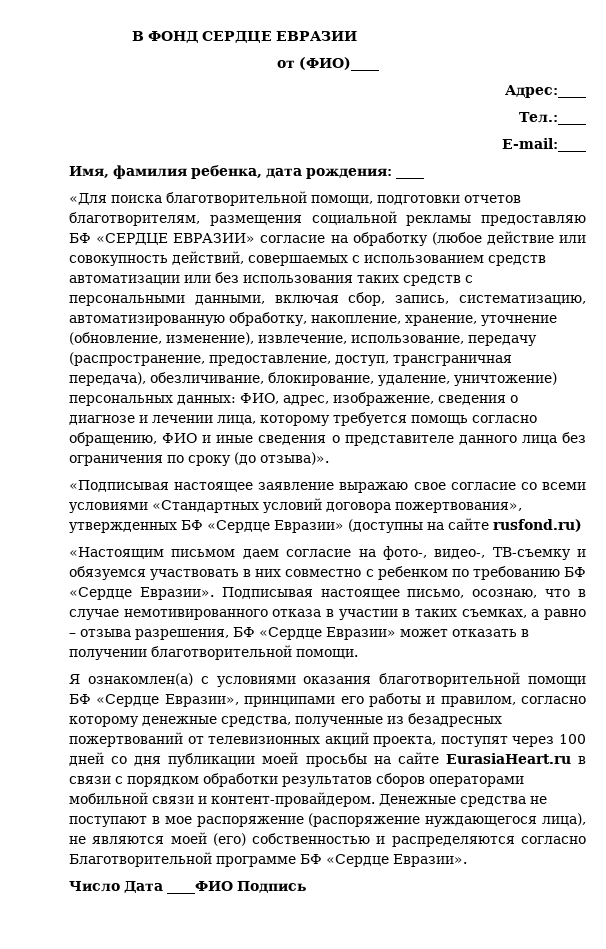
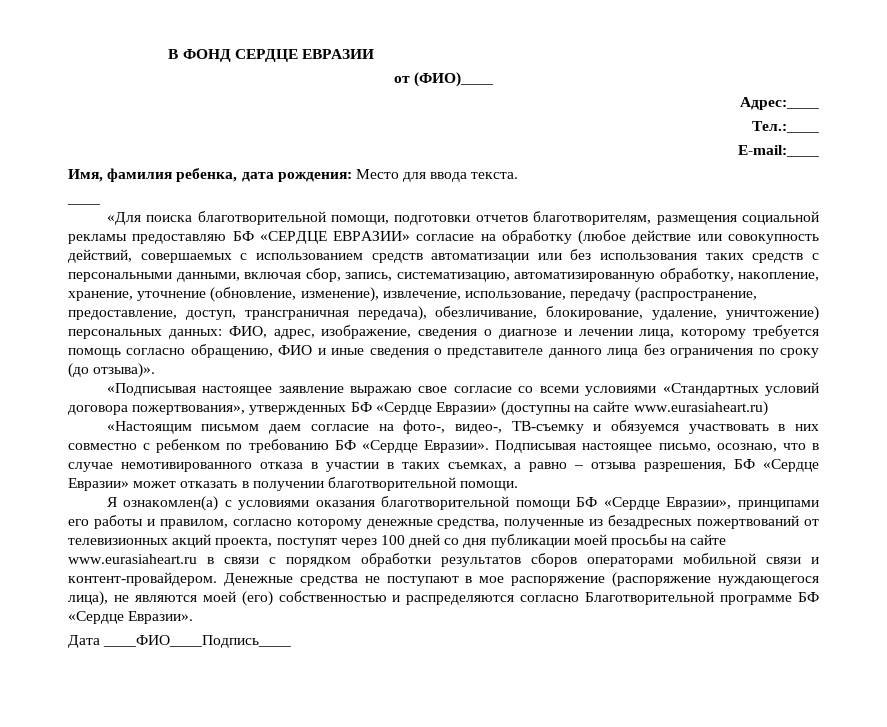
- Имя, фамилия ребенка, дата рождения: ____
+ Имя, фамилия ребенка, дата рождения: Место для ввода текста.
+ ____
- «Подписывая настоящее заявление выражаю свое согласие со всеми условиями «Стандартных условий договора пожертвования», утвержденных БФ «Сердце Евразии» (доступны на сайте rusfond.ru)
+ «Подписывая настоящее заявление выражаю свое согласие со всеми условиями «Стандартных условий договора пожертвования», утвержденных БФ «Сердце Евразии» (доступны на сайте www.eurasiaheart.ru)
- Я ознакомлен(а) с условиями оказания благотворительной помощи БФ «Сердце Евразии», принципами его работы и правилом, согласно которому денежные средства, полученные из безадресных пожертвований от телевизионных акций проекта, поступят через 100 дней со дня публикации моей просьбы на сайте EurasiaHeart.ru в связи с порядком обработки результатов сборов операторами мобильной связи и контент-провайдером.
+ Я ознакомлен(а) с условиями оказания благотворительной помощи БФ «Сердце Евразии», принципами его работы и правилом, согласно которому денежные средства, полученные из безадресных пожертвований от телевизионных акций проекта, поступят через 100 дней со дня публикации моей просьбы на сайте www.eurasiaheart.ru в связи с порядком обработки результатов сборов операторами мобильной связи и контент-провайдером.
- Число Дата ____ФИО Подпись
+ Дата ____ФИО____Подпись____

